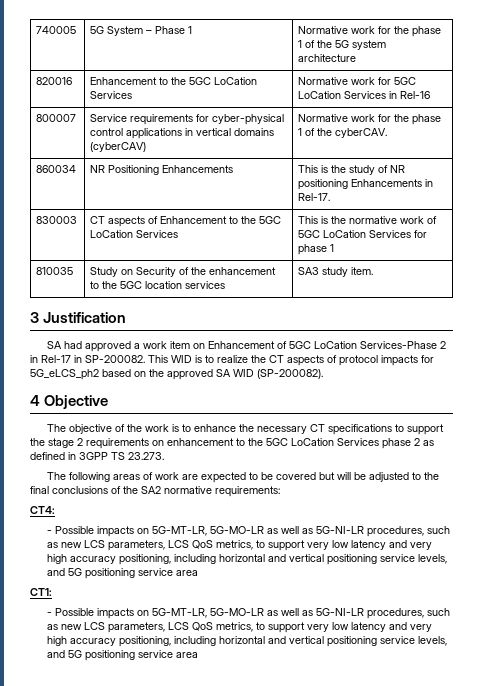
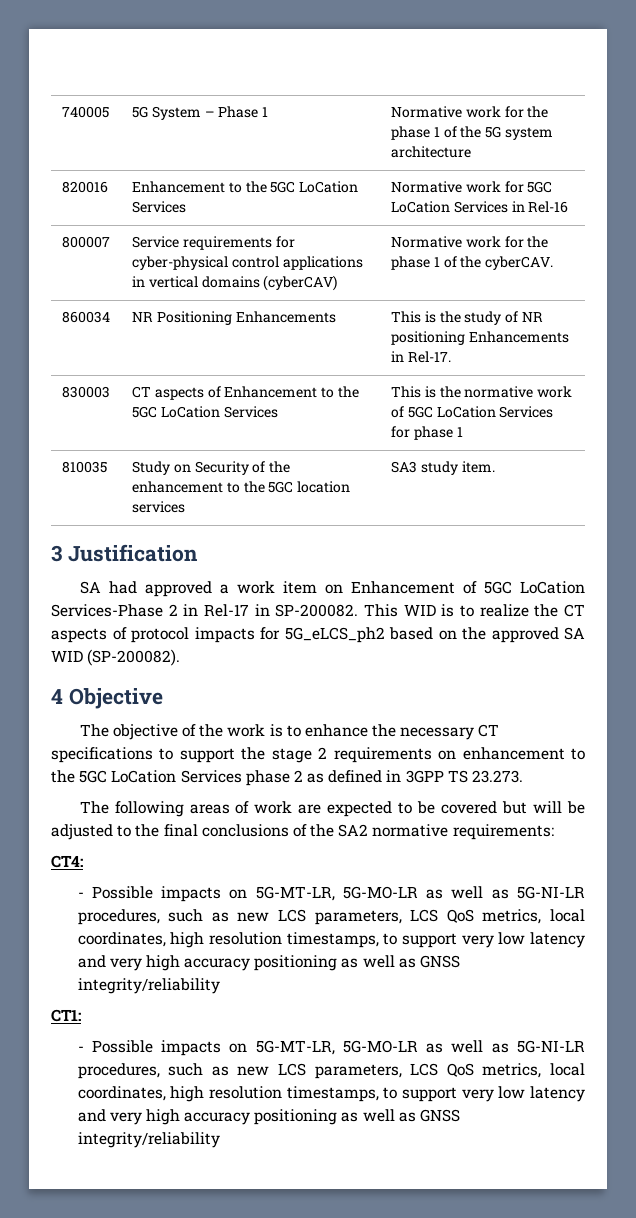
  CT4:
- - Possible impacts on 5G-MT-LR, 5G-MO-LR as well as 5G-NI-LR procedures, such as new LCS parameters, LCS QoS metrics, to support very low latency and very high accuracy positioning, including horizontal and vertical positioning service levels, and 5G positioning service area
+ - Possible impacts on 5G-MT-LR, 5G-MO-LR as well as 5G-NI-LR procedures, such as new LCS parameters, LCS QoS metrics, local coordinates, high resolution timestamps, to support very low latency and very high accuracy positioning as well as GNSS integrity/reliability
  CT1:
- - Possible impacts on 5G-MT-LR, 5G-MO-LR as well as 5G-NI-LR procedures, such as new LCS parameters, LCS QoS metrics, to support very low latency and very high accuracy positioning, including horizontal and vertical positioning service levels, and 5G positioning service area
+ - Possible impacts on 5G-MT-LR, 5G-MO-LR as well as 5G-NI-LR procedures, such as new LCS parameters, LCS QoS metrics, local coordinates, high resolution timestamps, to support very low latency and very high accuracy positioning as well as GNSS integrity/reliability

